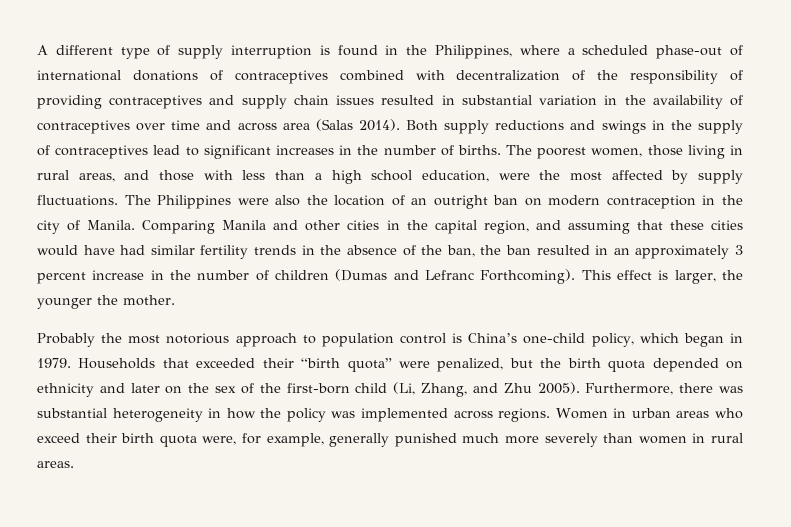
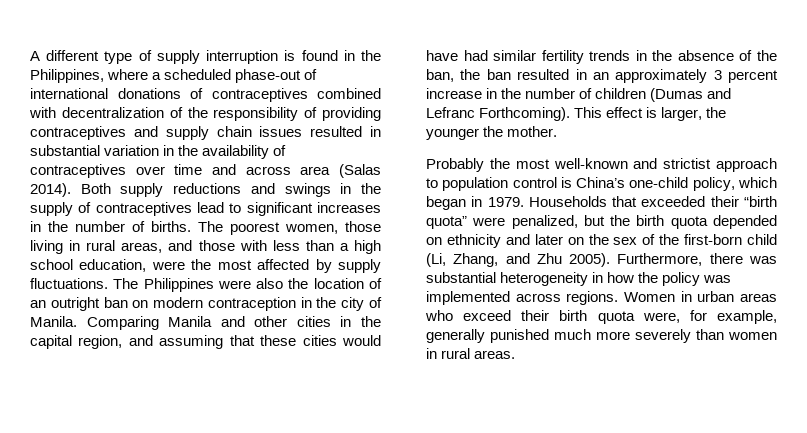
- Probably the most notorious approach to population control is China’s one-child policy, which began in 1979.
+ Probably the most well-known and strictist approach to population control is China’s one-child policy, which began in 1979.

